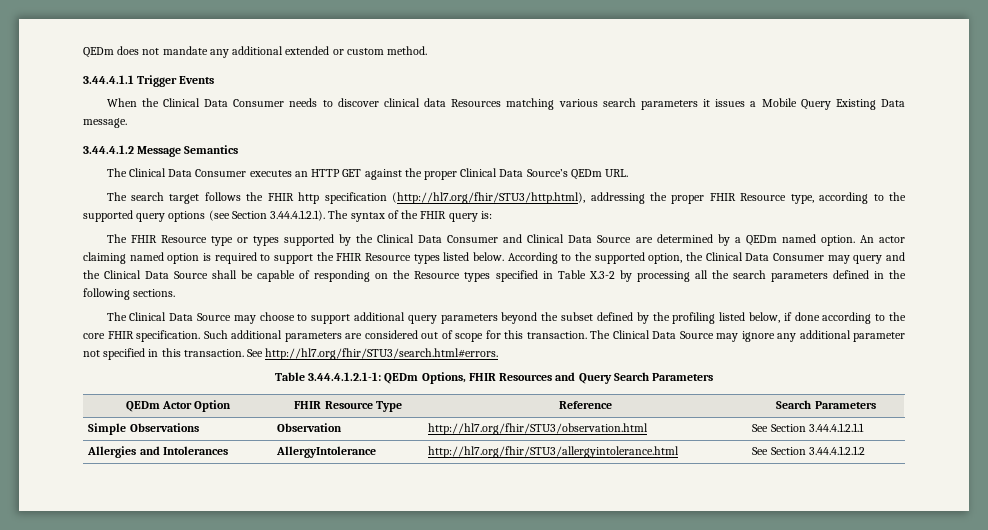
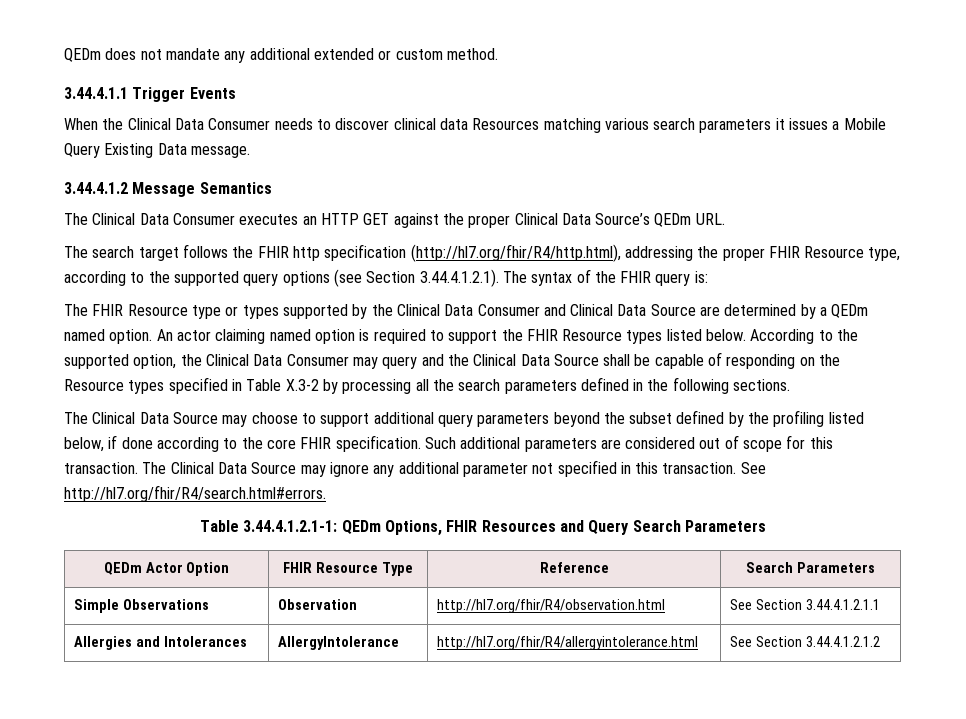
- The search target follows the FHIR http specification (http://hl7.org/fhir/STU3/http.html), addressing the proper FHIR Resource type, according to the supported query options (see Section 3.44.4.1.2.1). The syntax of the FHIR query is:
+ The search target follows the FHIR http specification (http://hl7.org/fhir/R4/http.html), addressing the proper FHIR Resource type, according to the supported query options (see Section 3.44.4.1.2.1). The syntax of the FHIR query is:
- See http://hl7.org/fhir/STU3/search.html#errors.
+ See http://hl7.org/fhir/R4/search.html#errors.
- Simple Observations | Observation | http://hl7.org/fhir/STU3/observation.html | See Section 3.44.4.1.2.1.1
+ Simple Observations | Observation | http://hl7.org/fhir/R4/observation.html | See Section 3.44.4.1.2.1.1
- Allergies and Intolerances | AllergyIntolerance | http://hl7.org/fhir/STU3/allergyintolerance.html | See Section 3.44.4.1.2.1.2
+ Allergies and Intolerances | AllergyIntolerance | http://hl7.org/fhir/R4/allergyintolerance.html | See Section 3.44.4.1.2.1.2

